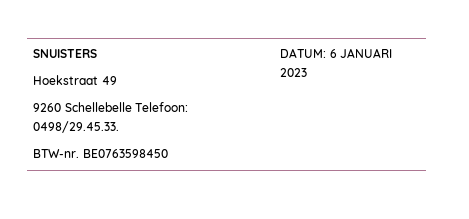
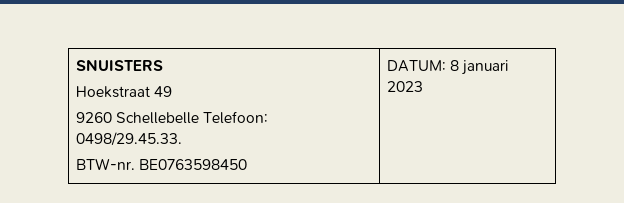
  SNUISTERS
  Hoekstraat 49
  9260 Schellebelle Telefoon: 0498/29.45.33.
- BTW-nr. BE0763598450 | DATUM: 6 JANUARI 2023
+ BTW-nr. BE0763598450 | DATUM: 8 januari 2023

